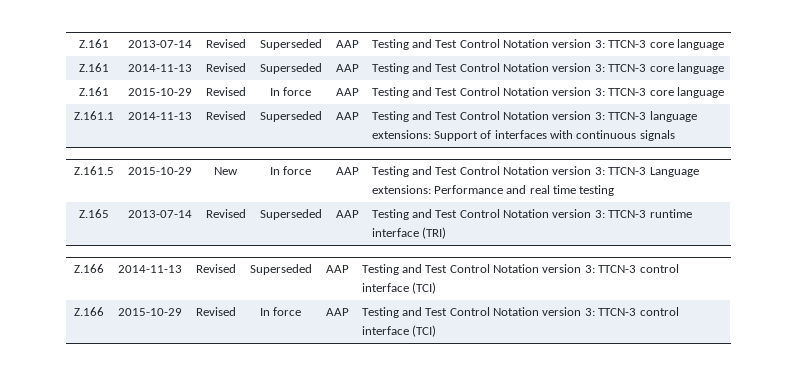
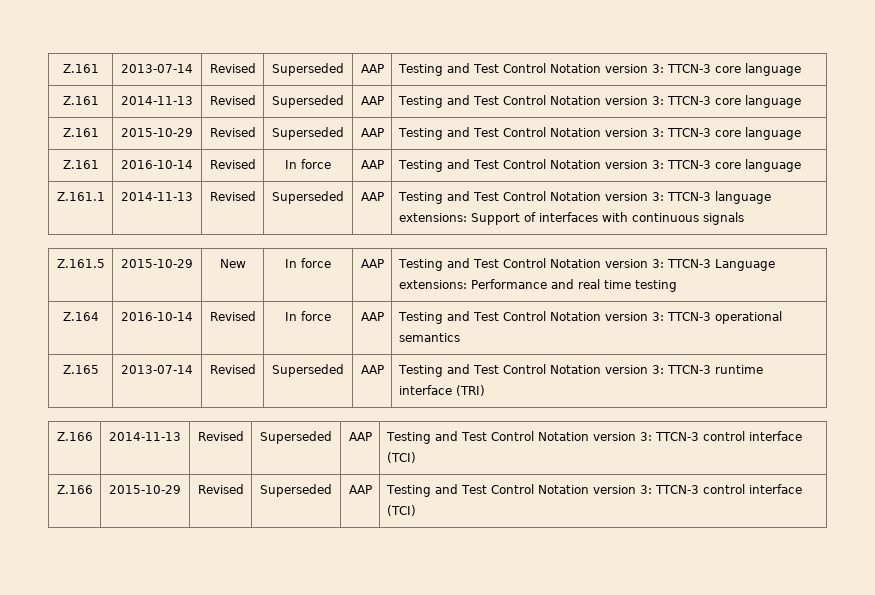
- Z.161 | 2015-10-29 | Revised | In force | AAP | Testing and Test Control Notation version 3: TTCN-3 core language
+ Z.161 | 2015-10-29 | Revised | Superseded | AAP | Testing and Test Control Notation version 3: TTCN-3 core language
+ Z.161 | 2016-10-14 | Revised | In force | AAP | Testing and Test Control Notation version 3: TTCN-3 core language
+ Z.164 | 2016-10-14 | Revised | In force | AAP | Testing and Test Control Notation version 3: TTCN-3 operational semantics
- Z.166 | 2015-10-29 | Revised | In force | AAP | Testing and Test Control Notation version 3: TTCN-3 control interface (TCI)
+ Z.166 | 2015-10-29 | Revised | Superseded | AAP | Testing and Test Control Notation version 3: TTCN-3 control interface (TCI)

